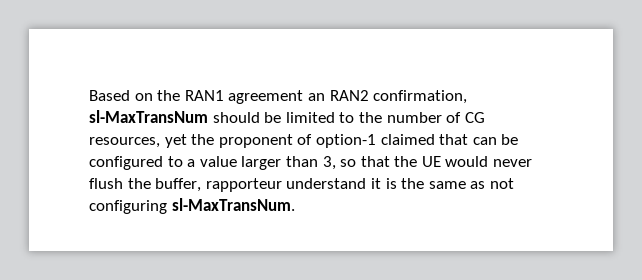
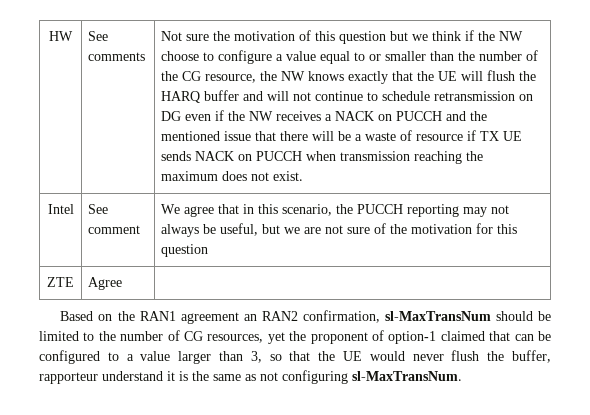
+ HW | See comments | Not sure the motivation of this question but we think if the NW choose to configure a value equal to or smaller than the number of the CG resource, the NW knows exactly that the UE will flush the HARQ buffer and will not continue to schedule retransmission on DG even if the NW receives a NACK on PUCCH and the mentioned issue that there will be a waste of resource if TX UE sends NACK on PUCCH when transmission reaching the maximum does not exist.
+ Intel | See comment | We agree that in this scenario, the PUCCH reporting may not always be useful, but we are not sure of the motivation for this question
+ ZTE | Agree |

